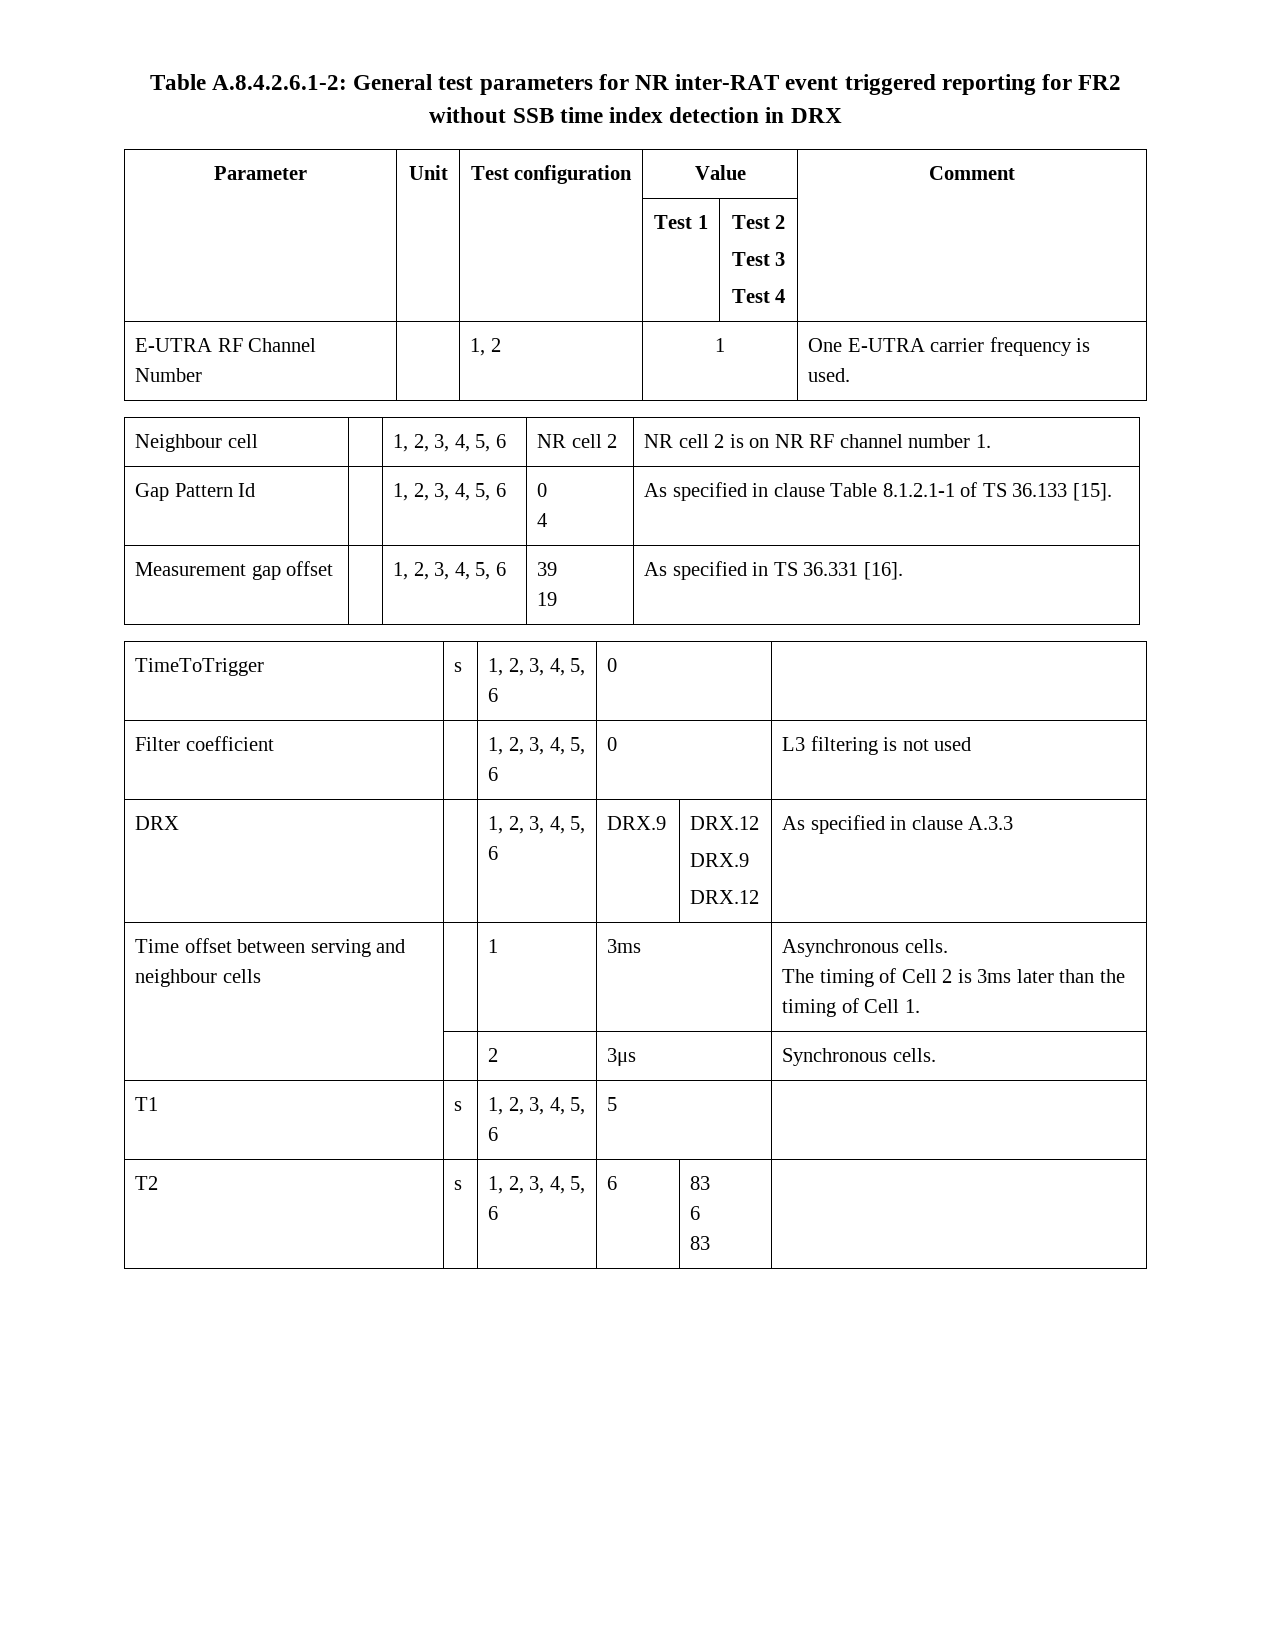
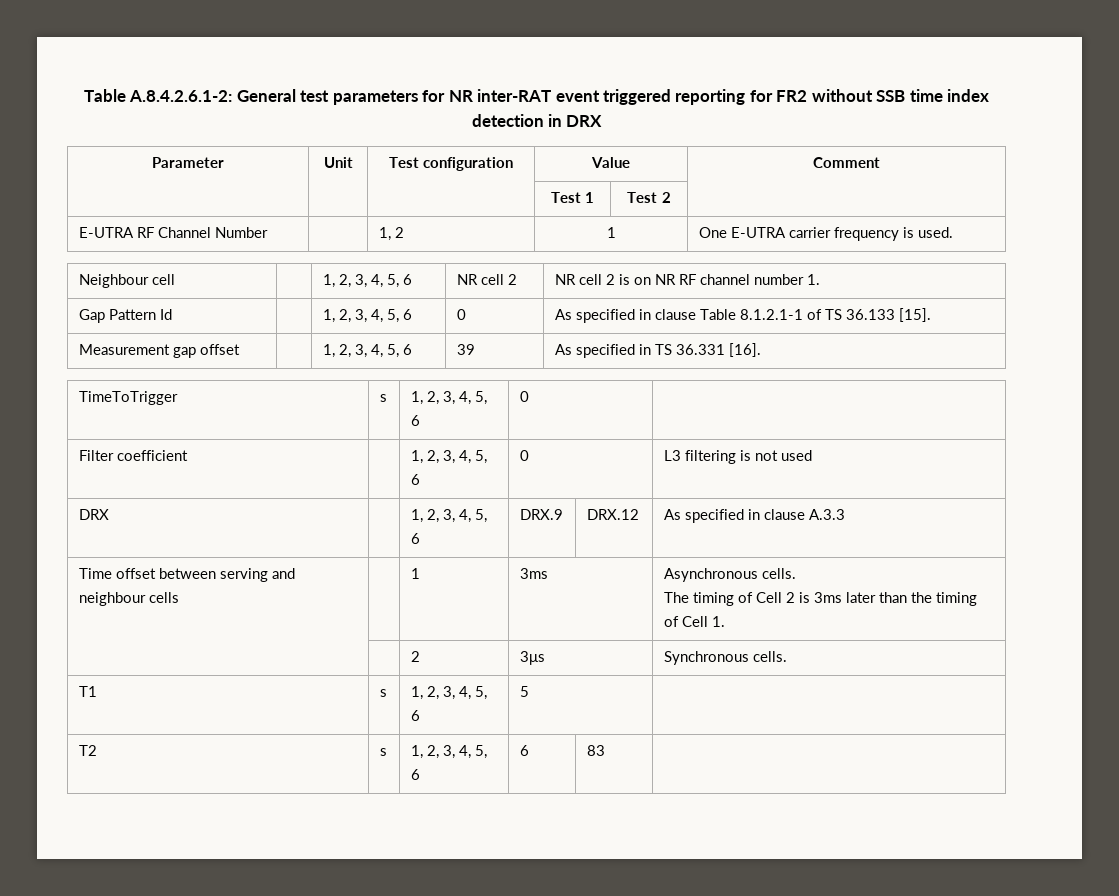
- | | | Test 1 | Test 2
- Test 3
- Test 4 |
+ | | | Test 1 | Test 2 |
- Gap Pattern Id | | 1, 2, 3, 4, 5, 6 | 0
- 4 | As specified in clause Table 8.1.2.1-1 of TS 36.133 [15].
+ Gap Pattern Id | | 1, 2, 3, 4, 5, 6 | 0 | As specified in clause Table 8.1.2.1-1 of TS 36.133 [15].
- Measurement gap offset | | 1, 2, 3, 4, 5, 6 | 39
- 19 | As specified in TS 36.331 [16].
+ Measurement gap offset | | 1, 2, 3, 4, 5, 6 | 39 | As specified in TS 36.331 [16].
- DRX | | 1, 2, 3, 4, 5, 6 | DRX.9 | DRX.12
- DRX.9
- DRX.12 | As specified in clause A.3.3
+ DRX | | 1, 2, 3, 4, 5, 6 | DRX.9 | DRX.12 | As specified in clause A.3.3
- T2 | s | 1, 2, 3, 4, 5, 6 | 6 | 83
- 6
- 83 |
+ T2 | s | 1, 2, 3, 4, 5, 6 | 6 | 83 |

